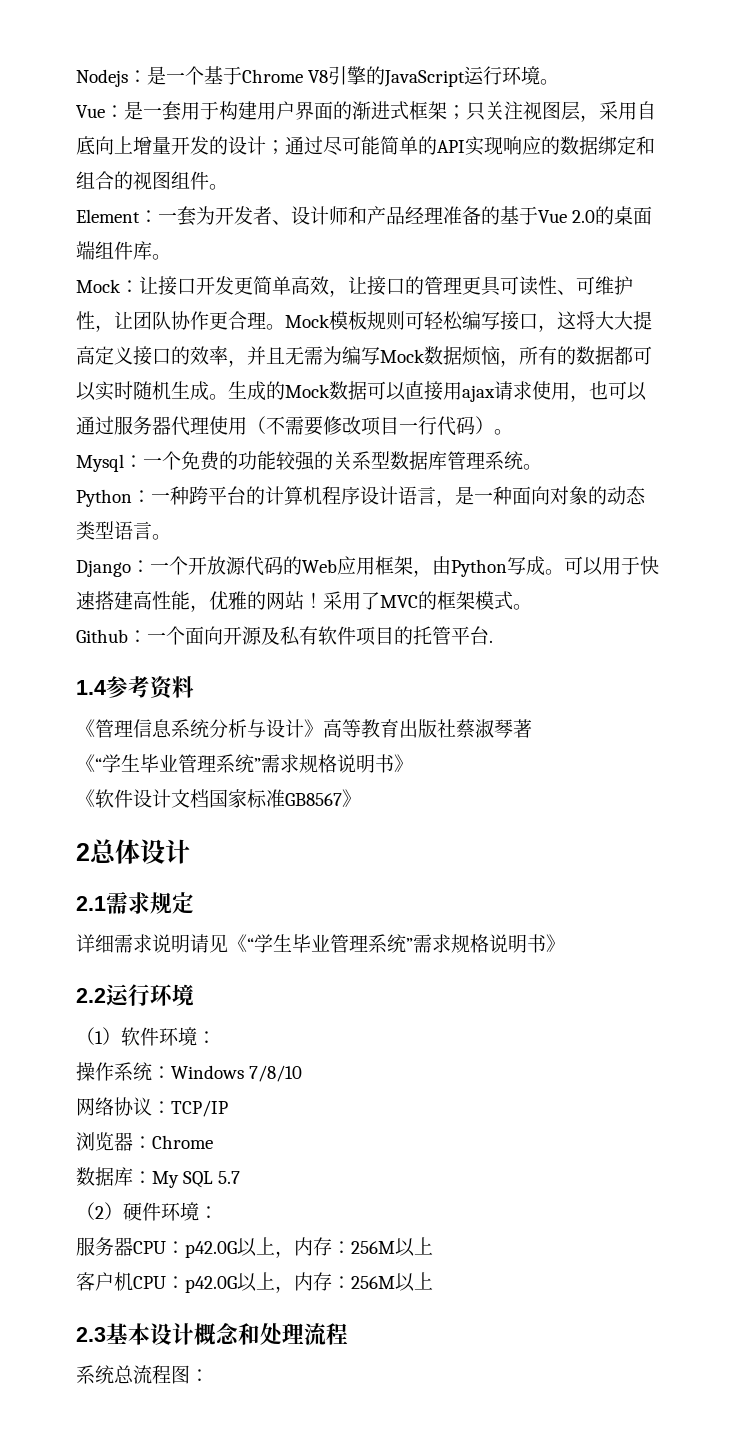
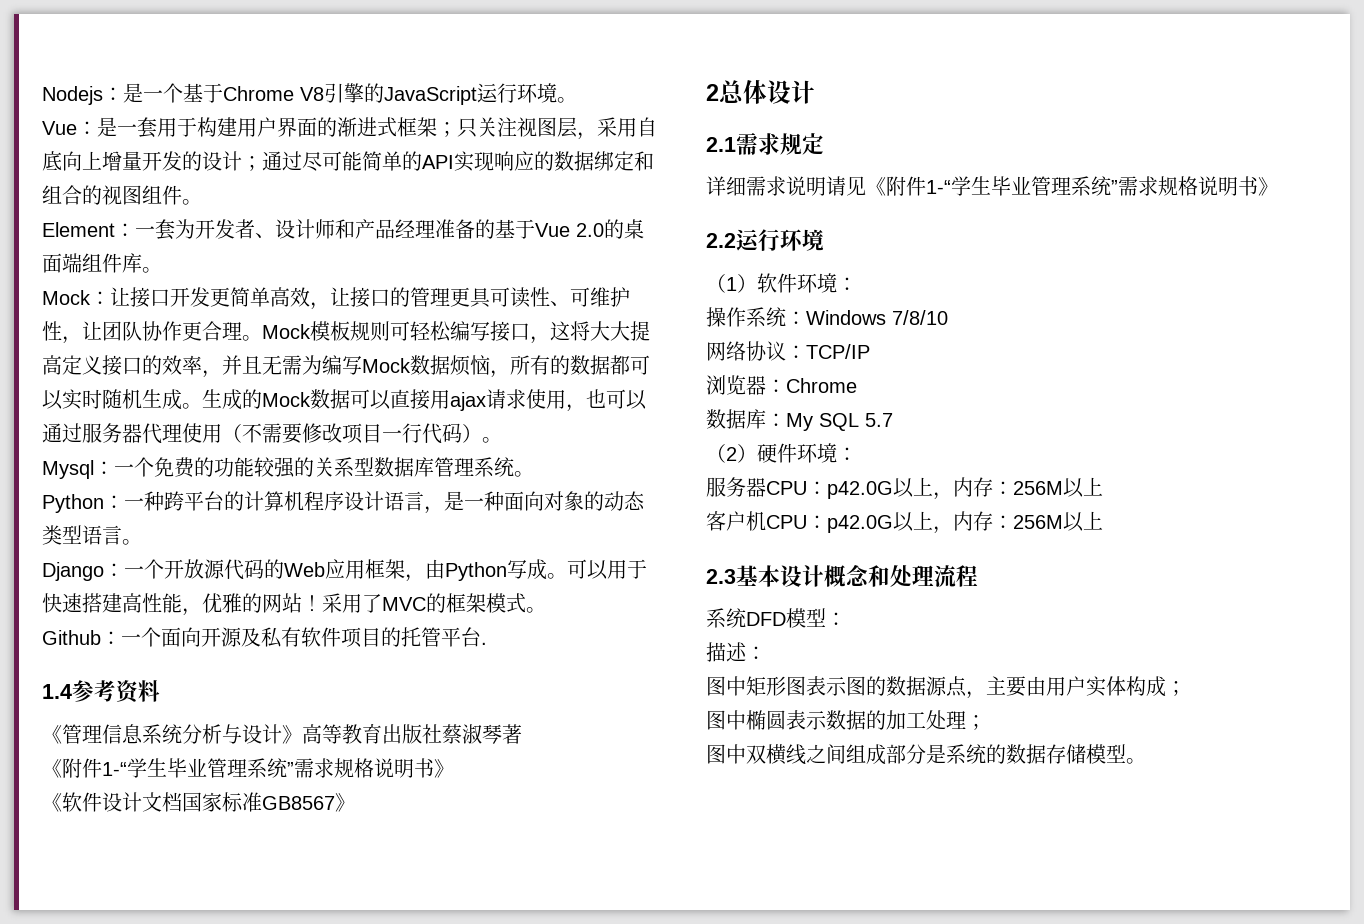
  《管理信息系统分析与设计》高等教育出版社蔡淑琴著
- 《“学生毕业管理系统”需求规格说明书》
+ 《附件1-“学生毕业管理系统”需求规格说明书》
- 详细需求说明请见《“学生毕业管理系统”需求规格说明书》
+ 详细需求说明请见《附件1-“学生毕业管理系统”需求规格说明书》
- 系统总流程图：
+ 系统DFD模型：
+ 描述：
+ 图中矩形图表示图的数据源点，主要由用户实体构成；
+ 图中椭圆表示数据的加工处理；
+ 图中双横线之间组成部分是系统的数据存储模型。

